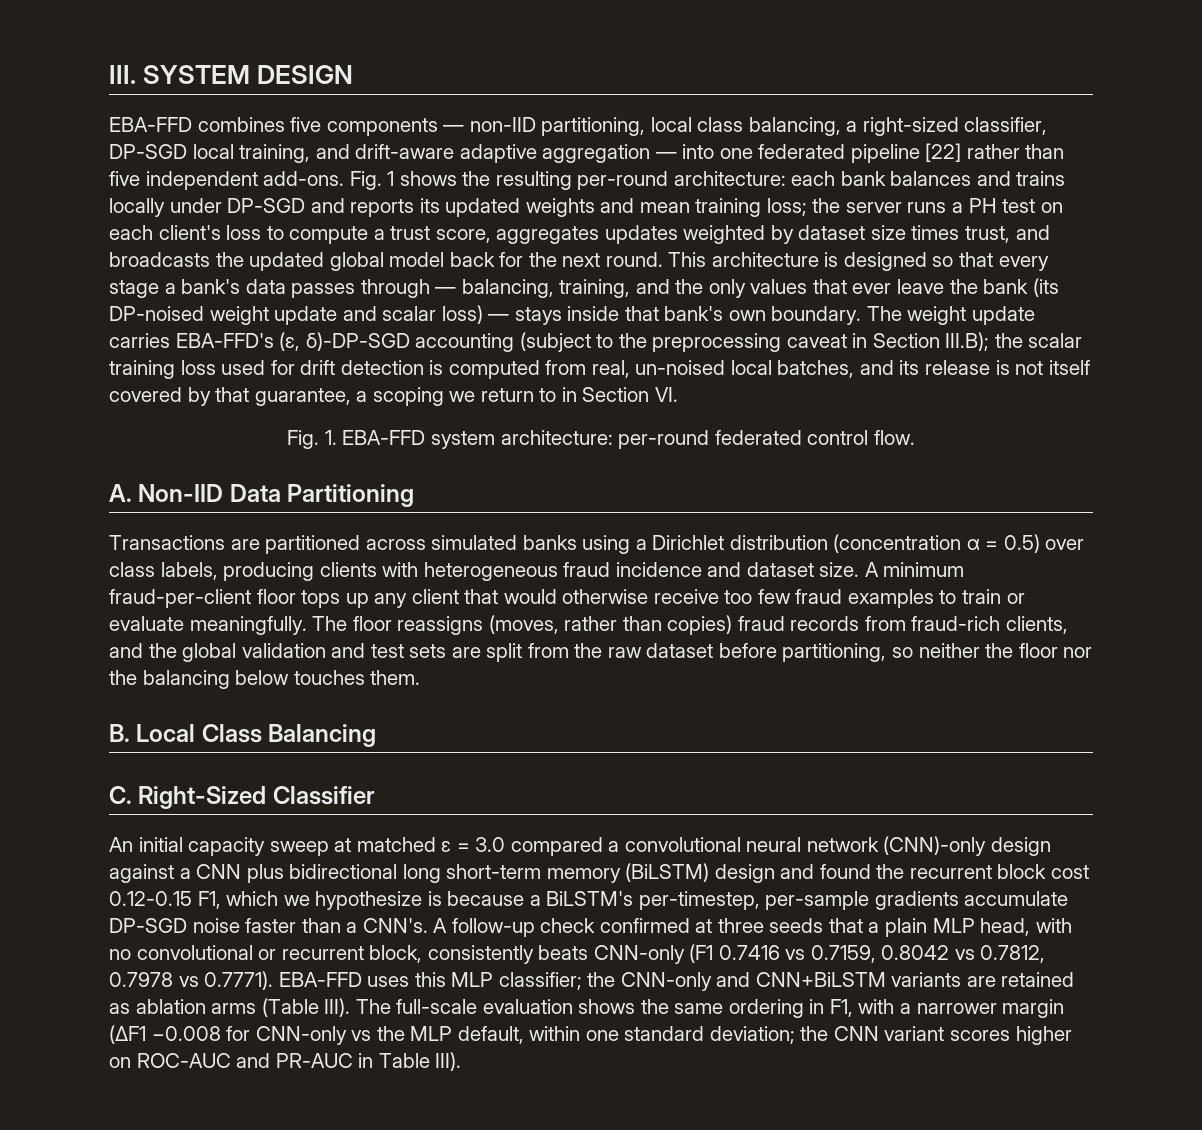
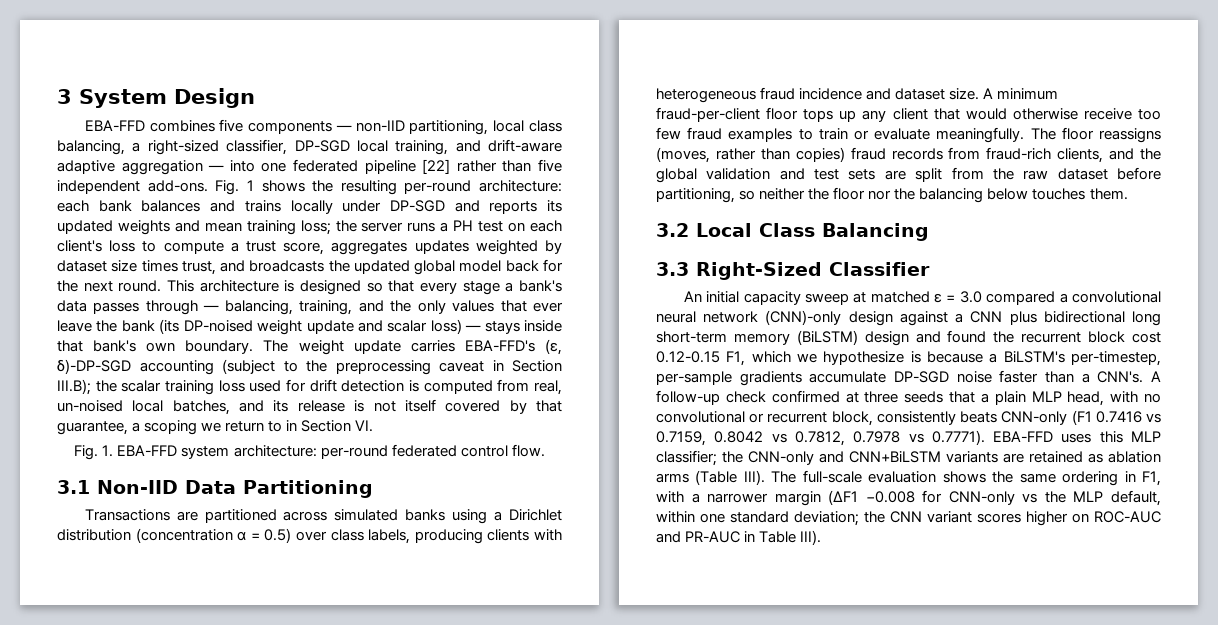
- III. SYSTEM DESIGN
+ 3 System Design
- A. Non-IID Data Partitioning
+ 3.1 Non-IID Data Partitioning
- B. Local Class Balancing
+ 3.2 Local Class Balancing
- C. Right-Sized Classifier
+ 3.3 Right-Sized Classifier

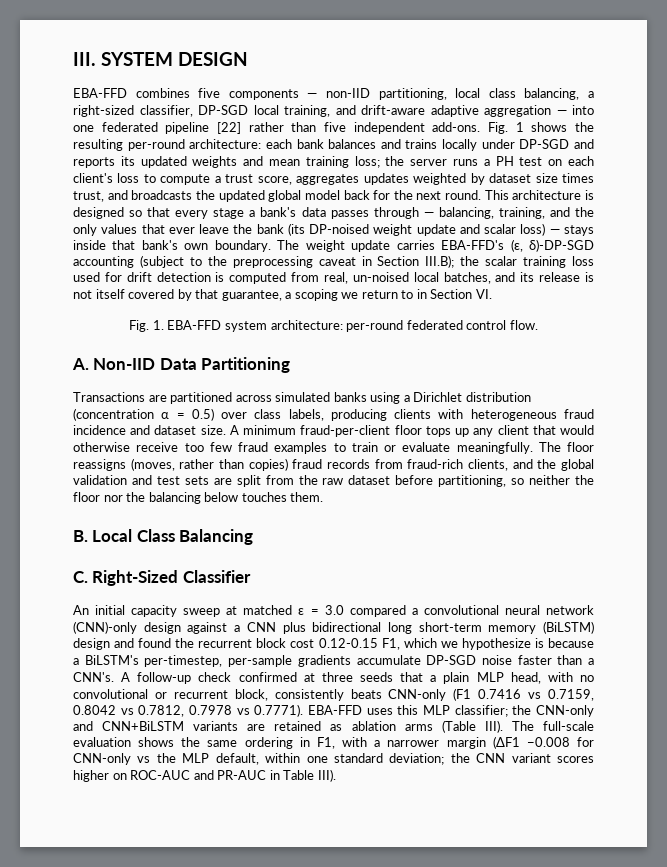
- 3 System Design
+ III. SYSTEM DESIGN
- 3.1 Non-IID Data Partitioning
+ A. Non-IID Data Partitioning
- 3.2 Local Class Balancing
+ B. Local Class Balancing
- 3.3 Right-Sized Classifier
+ C. Right-Sized Classifier

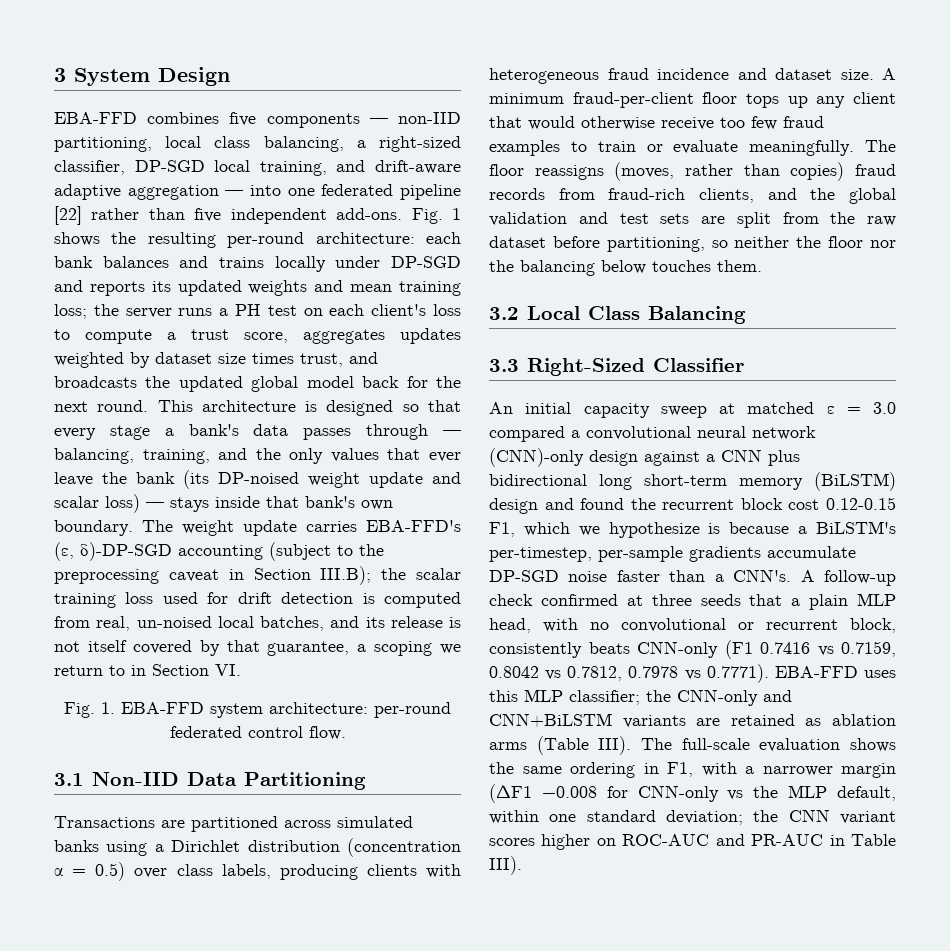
- III. SYSTEM DESIGN
+ 3 System Design
- A. Non-IID Data Partitioning
+ 3.1 Non-IID Data Partitioning
- B. Local Class Balancing
+ 3.2 Local Class Balancing
- C. Right-Sized Classifier
+ 3.3 Right-Sized Classifier

